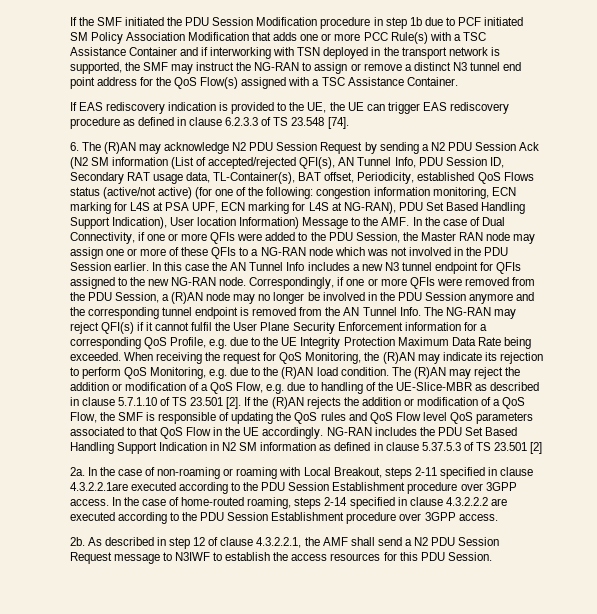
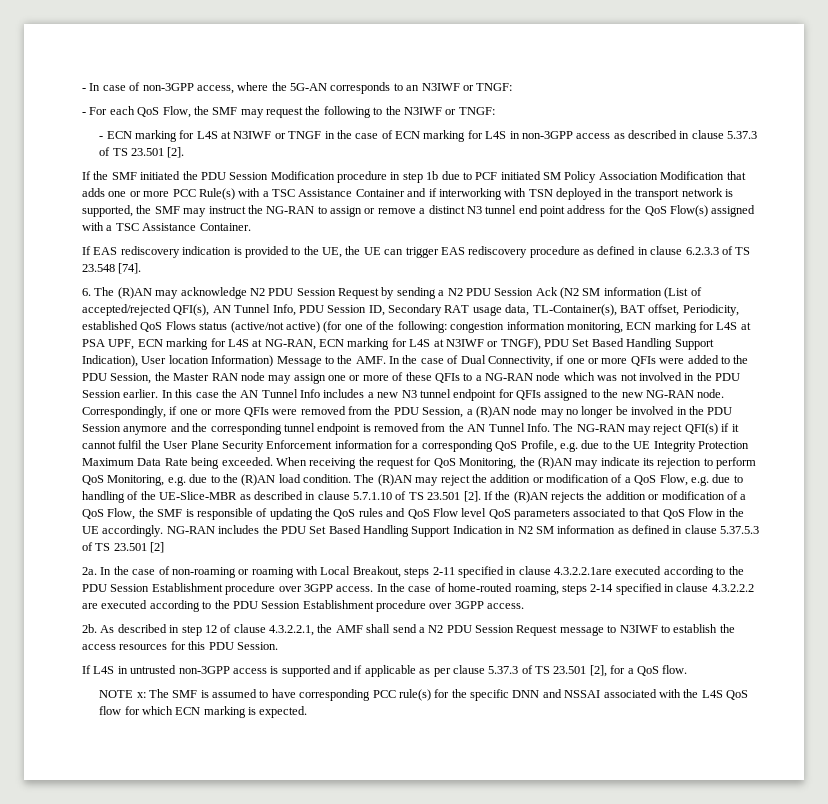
+ - In case of non-3GPP access, where the 5G-AN corresponds to an N3IWF or TNGF:
+ - For each QoS Flow, the SMF may request the following to the N3IWF or TNGF:
+ - ECN marking for L4S at N3IWF or TNGF in the case of ECN marking for L4S in non-3GPP access as described in clause 5.37.3 of TS 23.501 [2].
- congestion information monitoring, ECN marking for L4S at PSA UPF, ECN marking for L4S at NG-RAN), PDU Set Based Handling Support Indication), User location Information) Message to the AMF. In the case of Dual Connectivity, if one or more QFIs were added to the PDU Session, the Master RAN node may assign one or more of these QFIs to a NG-RAN node which was not involved in the PDU Session earlier.
+ congestion information monitoring, ECN marking for L4S at PSA UPF, ECN marking for L4S at NG-RAN, ECN marking for L4S at N3IWF or TNGF), PDU Set Based Handling Support Indication), User location Information) Message to the AMF. In the case of Dual Connectivity, if one or more QFIs were added to the PDU Session, the Master RAN node may assign one or more of these QFIs to a NG-RAN node which was not involved in the PDU Session earlier.
+ If L4S in untrusted non-3GPP access is supported and if applicable as per clause 5.37.3 of TS 23.501 [2], for a QoS flow.
+ NOTE x: The SMF is assumed to have corresponding PCC rule(s) for the specific DNN and NSSAI associated with the L4S QoS flow for which ECN marking is expected.

